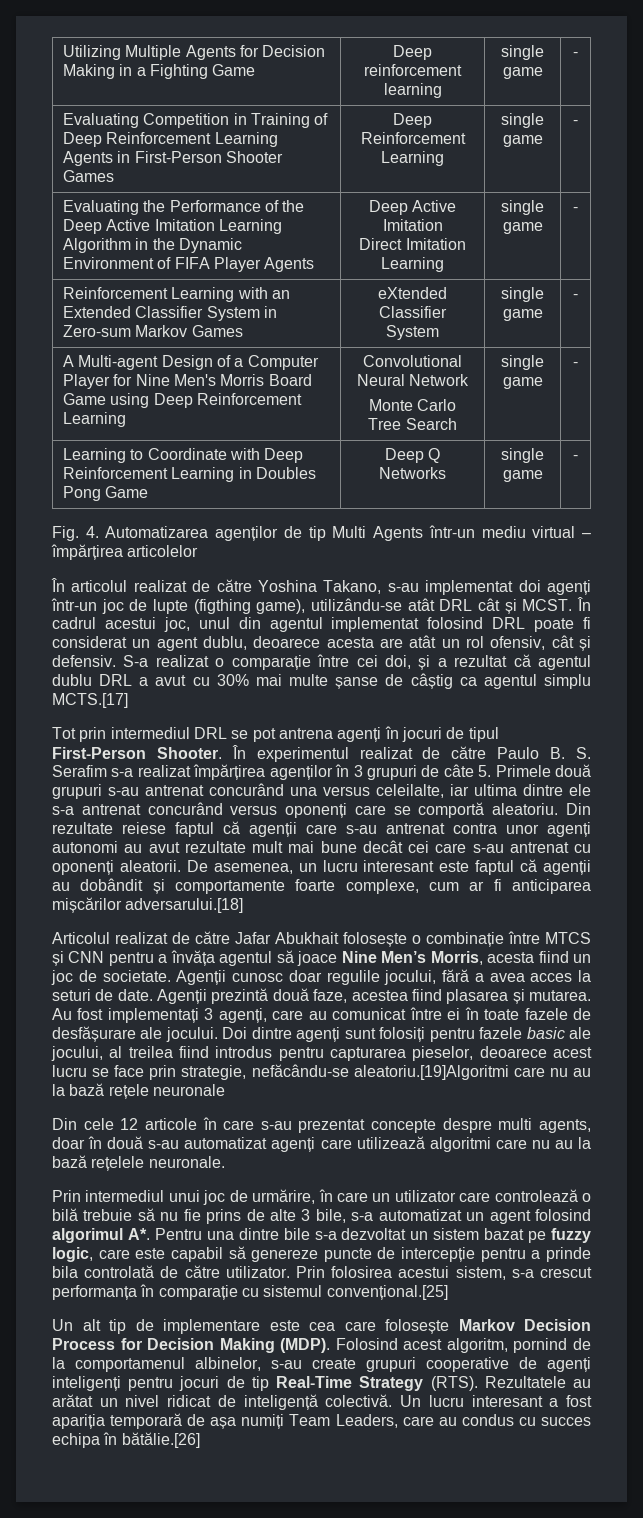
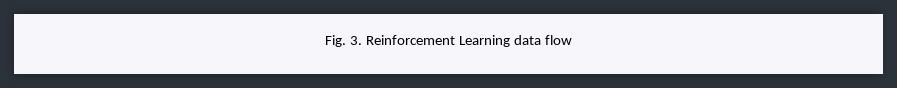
- Utilizing Multiple Agents for Decision Making in a Fighting Game | Deep reinforcement learning | single game | -
- Evaluating Competition in Training of Deep Reinforcement Learning Agents in First-Person Shooter Games | Deep Reinforcement Learning | single game | -
- Evaluating the Performance of the Deep Active Imitation Learning Algorithm in the Dynamic Environment of FIFA Player Agents | Deep Active Imitation
- Direct Imitation Learning | single game | -
- Reinforcement Learning with an Extended Classifier System in Zero-sum Markov Games | eXtended Classifier System | single game | -
- A Multi-agent Design of a Computer Player for Nine Men's Morris Board Game using Deep Reinforcement Learning | Convolutional Neural Network
- Monte Carlo Tree Search | single game | -
- Learning to Coordinate with Deep Reinforcement Learning in Doubles Pong Game | Deep Q Networks | single game | -
- Fig. 4. Automatizarea agenților de tip Multi Agents într-un mediu virtual – împărțirea articolelor
- În articolul realizat de către Yoshina Takano, s-au implementat doi agenți într-un joc de lupte (figthing game), utilizându-se atât DRL cât și MCST. În cadrul acestui joc, unul din agentul implementat folosind DRL poate fi considerat un agent dublu, deoarece acesta are atât un rol ofensiv, cât și defensiv. S-a realizat o comparație între cei doi, și a rezultat că agentul dublu DRL a avut cu 30% mai multe șanse de câștig ca agentul simplu MCTS.[17]
- Tot prin intermediul DRL se pot antrena agenți în jocuri de tipul First-Person Shooter. În experimentul realizat de către Paulo B. S. Serafim s-a realizat împărțirea agenților în 3 grupuri de câte 5. Primele două grupuri s-au antrenat concurând una versus celeilalte, iar ultima dintre ele s-a antrenat concurând versus oponenți care se comportă aleatoriu. Din rezultate reiese faptul că agenții care s-au antrenat contra unor agenți autonomi au avut rezultate mult mai bune decât cei care s-au antrenat cu oponenți aleatorii. De asemenea, un lucru interesant este faptul că agenții au dobândit și comportamente foarte complexe, cum ar fi anticiparea mișcărilor adversarului.[18]
- Articolul realizat de către Jafar Abukhait folosește o combinație între MTCS și CNN pentru a învăța agentul să joace Nine Men’s Morris, acesta fiind un joc de societate. Agenții cunosc doar regulile jocului, fără a avea acces la seturi de date. Agenții prezintă două faze, acestea fiind plasarea și mutarea. Au fost implementați 3 agenți, care au comunicat între ei în toate fazele de desfășurare ale jocului. Doi dintre agenți sunt folosiți pentru fazele basic ale jocului, al treilea fiind introdus pentru capturarea pieselor, deoarece acest lucru se face prin strategie, nefăcându-se aleatoriu.[19]Algoritmi care nu au la bază rețele neuronale
- Din cele 12 articole în care s-au prezentat concepte despre multi agents, doar în două s-au automatizat agenți care utilizează algoritmi care nu au la bază rețelele neuronale.
- Prin intermediul unui joc de urmărire, în care un utilizator care controlează o bilă trebuie să nu fie prins de alte 3 bile, s-a automatizat un agent folosind algorimul A*. Pentru una dintre bile s-a dezvoltat un sistem bazat pe fuzzy logic, care este capabil să genereze puncte de intercepție pentru a prinde bila controlată de către utilizator. Prin folosirea acestui sistem, s-a crescut performanța în comparație cu sistemul convențional.[25]
- Un alt tip de implementare este cea care folosește Markov Decision Process for Decision Making (MDP). Folosind acest algoritm, pornind de la comportamenul albinelor, s-au create grupuri cooperative de agenți inteligenți pentru jocuri de tip Real-Time Strategy (RTS). Rezultatele au arătat un nivel ridicat de inteligență colectivă. Un lucru interesant a fost apariția temporară de așa numiți Team Leaders, care au condus cu succes echipa în bătălie.[26]
+ Fig. 3. Reinforcement Learning data flow

